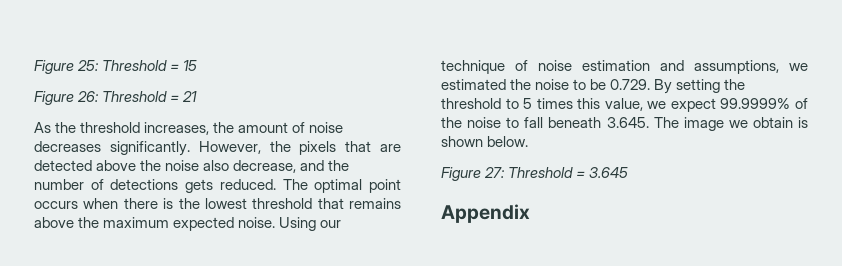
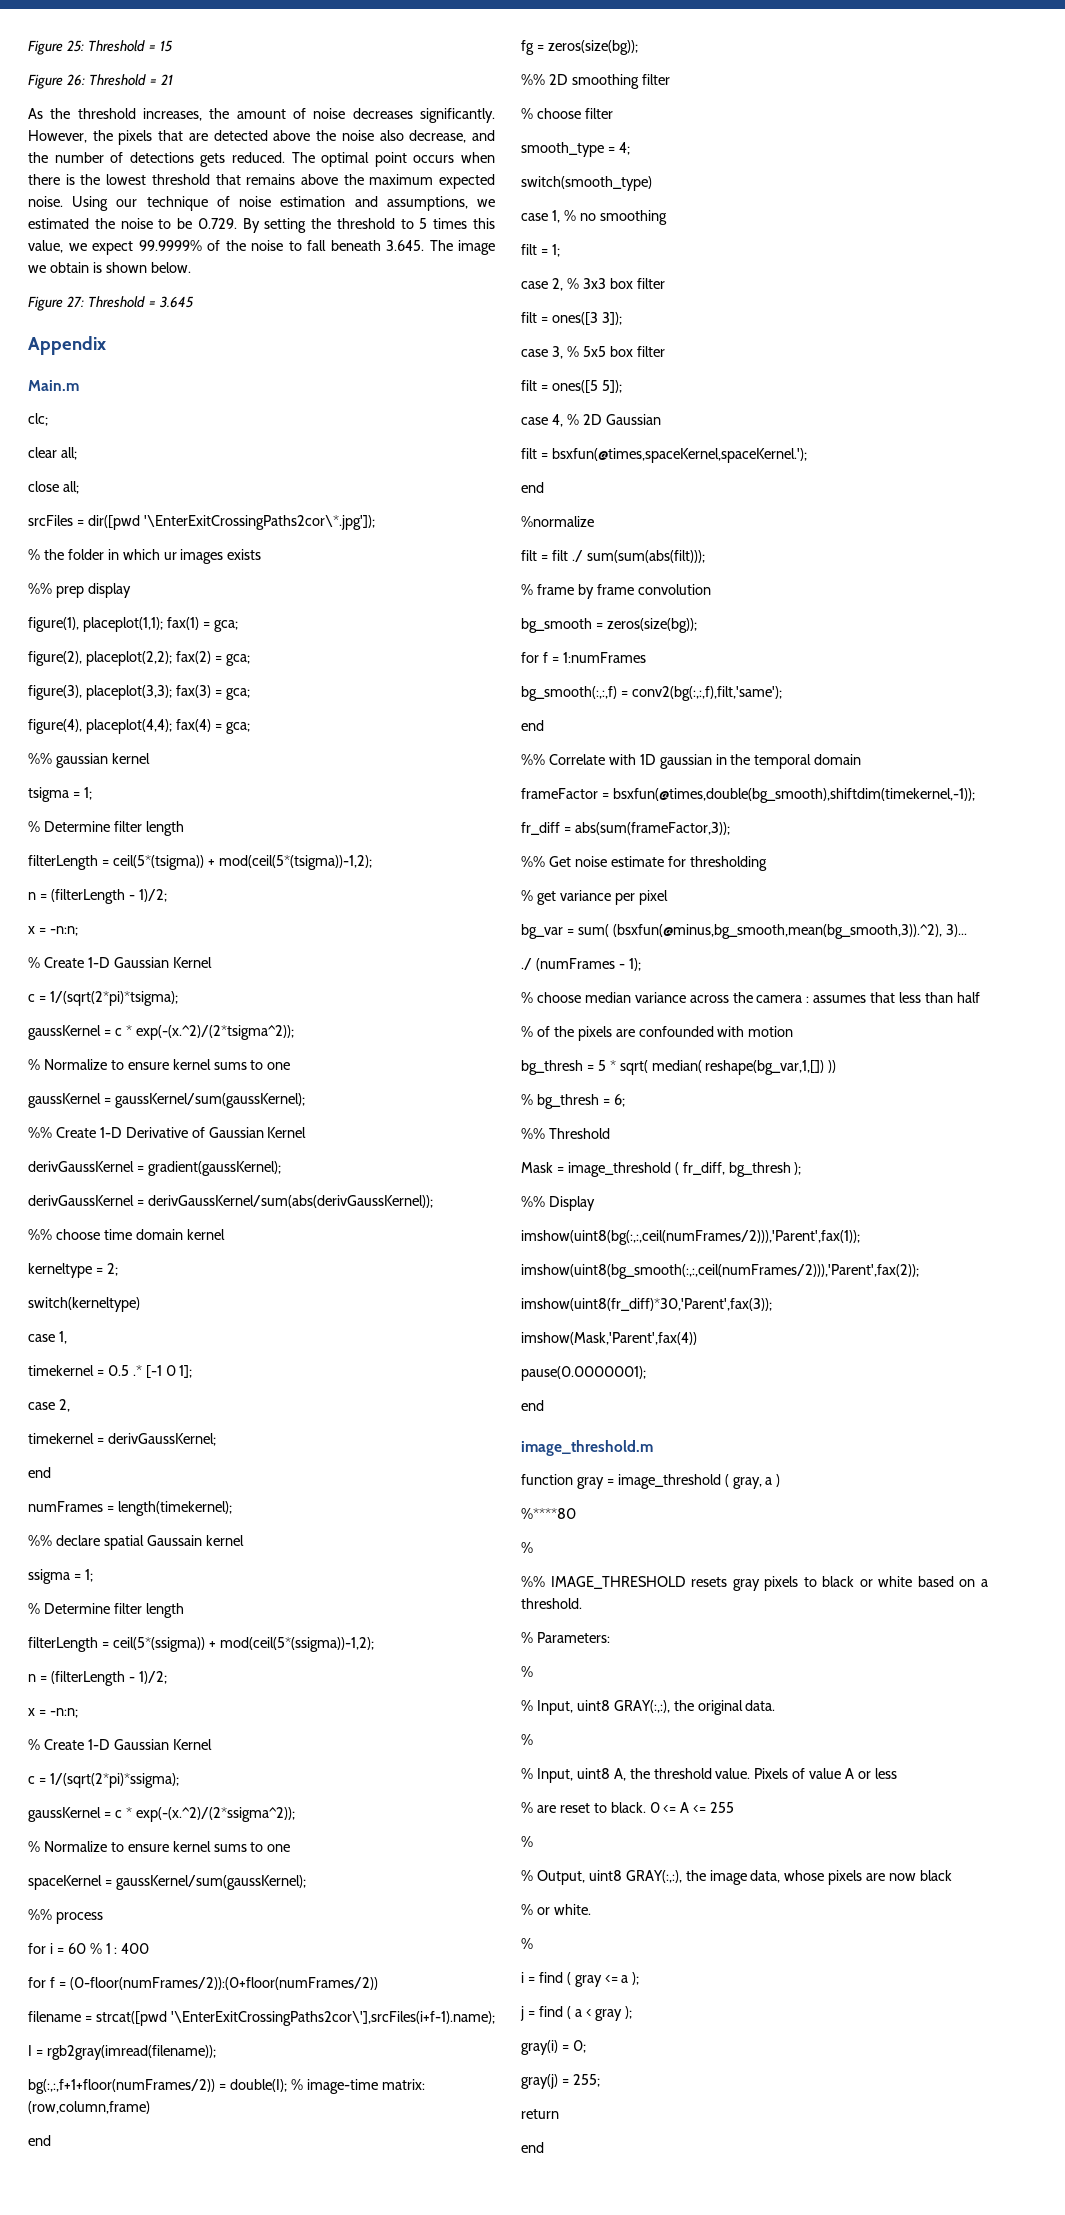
+ Main.m
+ clc;
+ clear all;
+ close all;
+ srcFiles = dir([pwd '\EnterExitCrossingPaths2cor\*.jpg']);
+ % the folder in which ur images exists
+ %% prep display
+ figure(1), placeplot(1,1); fax(1) = gca;
+ figure(2), placeplot(2,2); fax(2) = gca;
+ figure(3), placeplot(3,3); fax(3) = gca;
+ figure(4), placeplot(4,4); fax(4) = gca;
+ %% gaussian kernel
+ tsigma = 1;
+ % Determine filter length
+ filterLength = ceil(5*(tsigma)) + mod(ceil(5*(tsigma))-1,2);
+ n = (filterLength - 1)/2;
+ x = -n:n;
+ % Create 1-D Gaussian Kernel
+ c = 1/(sqrt(2*pi)*tsigma);
+ gaussKernel = c * exp(-(x.^2)/(2*tsigma^2));
+ % Normalize to ensure kernel sums to one
+ gaussKernel = gaussKernel/sum(gaussKernel);
+ %% Create 1-D Derivative of Gaussian Kernel
+ derivGaussKernel = gradient(gaussKernel);
+ derivGaussKernel = derivGaussKernel/sum(abs(derivGaussKernel));
+ %% choose time domain kernel
+ kerneltype = 2;
+ switch(kerneltype)
+ case 1,
+ timekernel = 0.5 .* [-1 0 1];
+ case 2,
+ timekernel = derivGaussKernel;
+ end
+ numFrames = length(timekernel);
+ %% declare spatial Gaussain kernel
+ ssigma = 1;
+ % Determine filter length
+ filterLength = ceil(5*(ssigma)) + mod(ceil(5*(ssigma))-1,2);
+ n = (filterLength - 1)/2;
+ x = -n:n;
+ % Create 1-D Gaussian Kernel
+ c = 1/(sqrt(2*pi)*ssigma);
+ gaussKernel = c * exp(-(x.^2)/(2*ssigma^2));
+ % Normalize to ensure kernel sums to one
+ spaceKernel = gaussKernel/sum(gaussKernel);
+ %% process
+ for i = 60 % 1 : 400
+ for f = (0-floor(numFrames/2)):(0+floor(numFrames/2))
+ filename = strcat([pwd '\EnterExitCrossingPaths2cor\'],srcFiles(i+f-1).name);
+ I = rgb2gray(imread(filename));
+ bg(:,:,f+1+floor(numFrames/2)) = double(I); % image-time matrix: (row,column,frame)
+ end
+ fg = zeros(size(bg));
+ %% 2D smoothing filter
+ % choose filter
+ smooth_type = 4;
+ switch(smooth_type)
+ case 1, % no smoothing
+ filt = 1;
+ case 2, % 3x3 box filter
+ filt = ones([3 3]);
+ case 3, % 5x5 box filter
+ filt = ones([5 5]);
+ case 4, % 2D Gaussian
+ filt = bsxfun(@times,spaceKernel,spaceKernel.');
+ end
+ %normalize
+ filt = filt ./ sum(sum(abs(filt)));
+ % frame by frame convolution
+ bg_smooth = zeros(size(bg));
+ for f = 1:numFrames
+ bg_smooth(:,:,f) = conv2(bg(:,:,f),filt,'same');
+ end
+ %% Correlate with 1D gaussian in the temporal domain
+ frameFactor = bsxfun(@times,double(bg_smooth),shiftdim(timekernel,-1));
+ fr_diff = abs(sum(frameFactor,3));
+ %% Get noise estimate for thresholding
+ % get variance per pixel
+ bg_var = sum( (bsxfun(@minus,bg_smooth,mean(bg_smooth,3)).^2), 3)...
+ ./ (numFrames - 1);
+ % choose median variance across the camera : assumes that less than half
+ % of the pixels are confounded with motion
+ bg_thresh = 5 * sqrt( median( reshape(bg_var,1,[]) ))
+ % bg_thresh = 6;
+ %% Threshold
+ Mask = image_threshold ( fr_diff, bg_thresh );
+ %% Display
+ imshow(uint8(bg(:,:,ceil(numFrames/2))),'Parent',fax(1));
+ imshow(uint8(bg_smooth(:,:,ceil(numFrames/2))),'Parent',fax(2));
+ imshow(uint8(fr_diff)*30,'Parent',fax(3));
+ imshow(Mask,'Parent',fax(4))
+ pause(0.0000001);
+ end
+ image_threshold.m
+ function gray = image_threshold ( gray, a )
+ %****80
+ %
+ %% IMAGE_THRESHOLD resets gray pixels to black or white based on a threshold.
+ % Parameters:
+ %
+ % Input, uint8 GRAY(:,:), the original data.
+ %
+ % Input, uint8 A, the threshold value. Pixels of value A or less
+ % are reset to black. 0 <= A <= 255
+ %
+ % Output, uint8 GRAY(:,:), the image data, whose pixels are now black
+ % or white.
+ %
+ i = find ( gray <= a );
+ j = find ( a < gray );
+ gray(i) = 0;
+ gray(j) = 255;
+ return
+ end

